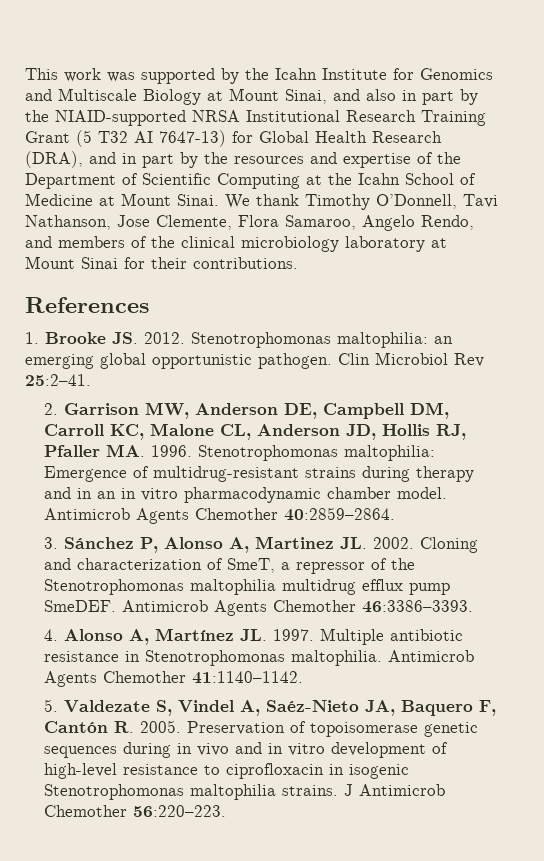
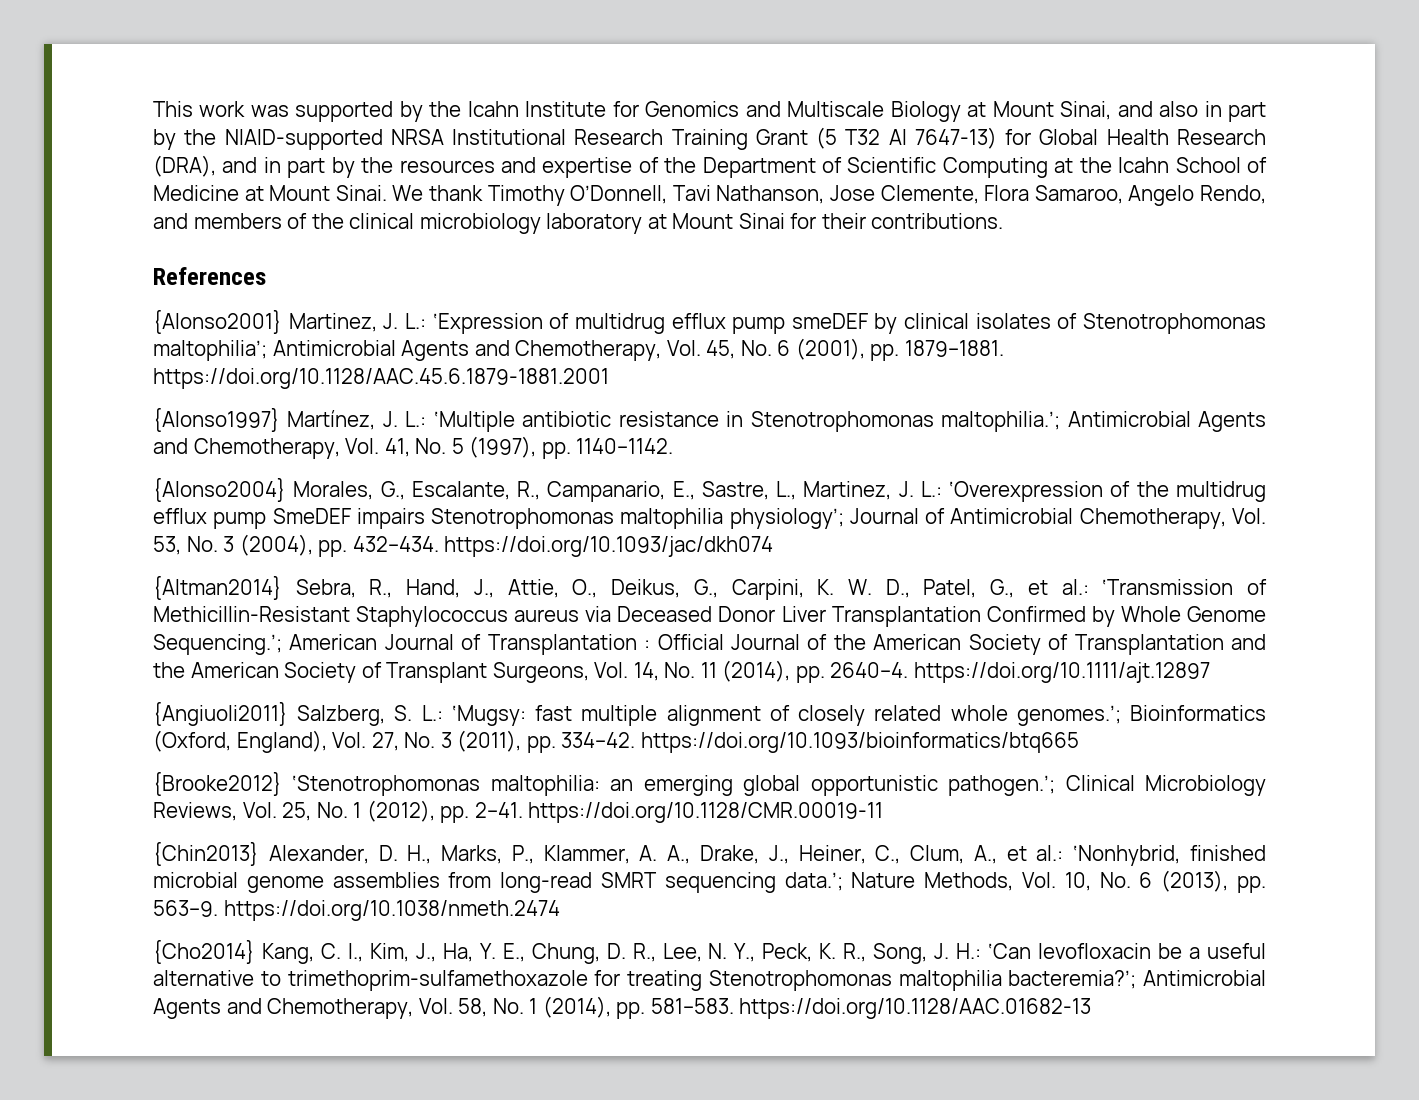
- 1. Brooke JS. 2012. Stenotrophomonas maltophilia: an emerging global opportunistic pathogen. Clin Microbiol Rev 25:2–41.
- 2. Garrison MW, Anderson DE, Campbell DM, Carroll KC, Malone CL, Anderson JD, Hollis RJ, Pfaller MA. 1996. Stenotrophomonas maltophilia: Emergence of multidrug-resistant strains during therapy and in an in vitro pharmacodynamic chamber model. Antimicrob Agents Chemother 40:2859–2864.
- 3. Sánchez P, Alonso A, Martinez JL. 2002. Cloning and characterization of SmeT, a repressor of the Stenotrophomonas maltophilia multidrug efflux pump SmeDEF. Antimicrob Agents Chemother 46:3386–3393.
- 4. Alonso A, Martínez JL. 1997. Multiple antibiotic resistance in Stenotrophomonas maltophilia. Antimicrob Agents Chemother 41:1140–1142.
- 5. Valdezate S, Vindel A, Saéz-Nieto JA, Baquero F, Cantón R. 2005. Preservation of topoisomerase genetic sequences during in vivo and in vitro development of high-level resistance to ciprofloxacin in isogenic Stenotrophomonas maltophilia strains. J Antimicrob Chemother 56:220–223.
+ {Alonso2001} Martinez, J. L.: ‘Expression of multidrug efflux pump smeDEF by clinical isolates of Stenotrophomonas maltophilia’; Antimicrobial Agents and Chemotherapy, Vol. 45, No. 6 (2001), pp. 1879–1881. https://doi.org/10.1128/AAC.45.6.1879-1881.2001
+ {Alonso1997} Martínez, J. L.: ‘Multiple antibiotic resistance in Stenotrophomonas maltophilia.’; Antimicrobial Agents and Chemotherapy, Vol. 41, No. 5 (1997), pp. 1140–1142.
+ {Alonso2004} Morales, G., Escalante, R., Campanario, E., Sastre, L., Martinez, J. L.: ‘Overexpression of the multidrug efflux pump SmeDEF impairs Stenotrophomonas maltophilia physiology’; Journal of Antimicrobial Chemotherapy, Vol. 53, No. 3 (2004), pp. 432–434. https://doi.org/10.1093/jac/dkh074
+ {Altman2014} Sebra, R., Hand, J., Attie, O., Deikus, G., Carpini, K. W. D., Patel, G., et al.: ‘Transmission of Methicillin-Resistant Staphylococcus aureus via Deceased Donor Liver Transplantation Confirmed by Whole Genome Sequencing.’; American Journal of Transplantation : Official Journal of the American Society of Transplantation and the American Society of Transplant Surgeons, Vol. 14, No. 11 (2014), pp. 2640–4. https://doi.org/10.1111/ajt.12897
+ {Angiuoli2011} Salzberg, S. L.: ‘Mugsy: fast multiple alignment of closely related whole genomes.’; Bioinformatics (Oxford, England), Vol. 27, No. 3 (2011), pp. 334–42. https://doi.org/10.1093/bioinformatics/btq665
+ {Brooke2012} ‘Stenotrophomonas maltophilia: an emerging global opportunistic pathogen.’; Clinical Microbiology Reviews, Vol. 25, No. 1 (2012), pp. 2–41. https://doi.org/10.1128/CMR.00019-11
+ {Chin2013} Alexander, D. H., Marks, P., Klammer, A. A., Drake, J., Heiner, C., Clum, A., et al.: ‘Nonhybrid, finished microbial genome assemblies from long-read SMRT sequencing data.’; Nature Methods, Vol. 10, No. 6 (2013), pp. 563–9. https://doi.org/10.1038/nmeth.2474
+ {Cho2014} Kang, C. I., Kim, J., Ha, Y. E., Chung, D. R., Lee, N. Y., Peck, K. R., Song, J. H.: ‘Can levofloxacin be a useful alternative to trimethoprim-sulfamethoxazole for treating Stenotrophomonas maltophilia bacteremia?’; Antimicrobial Agents and Chemotherapy, Vol. 58, No. 1 (2014), pp. 581–583. https://doi.org/10.1128/AAC.01682-13

